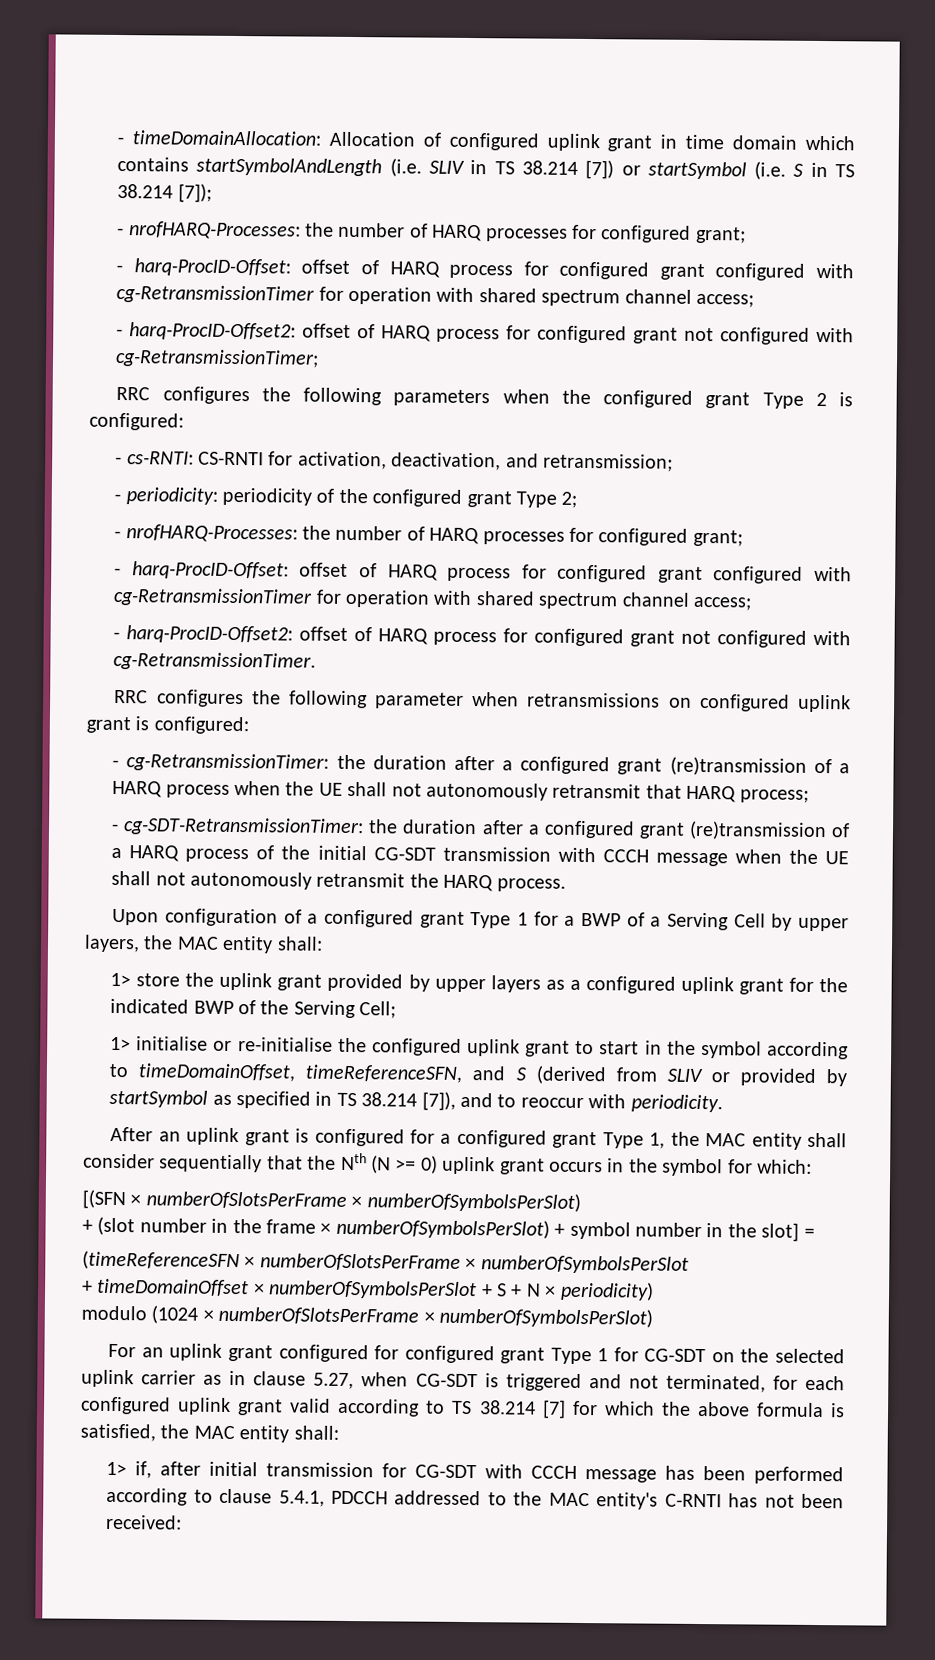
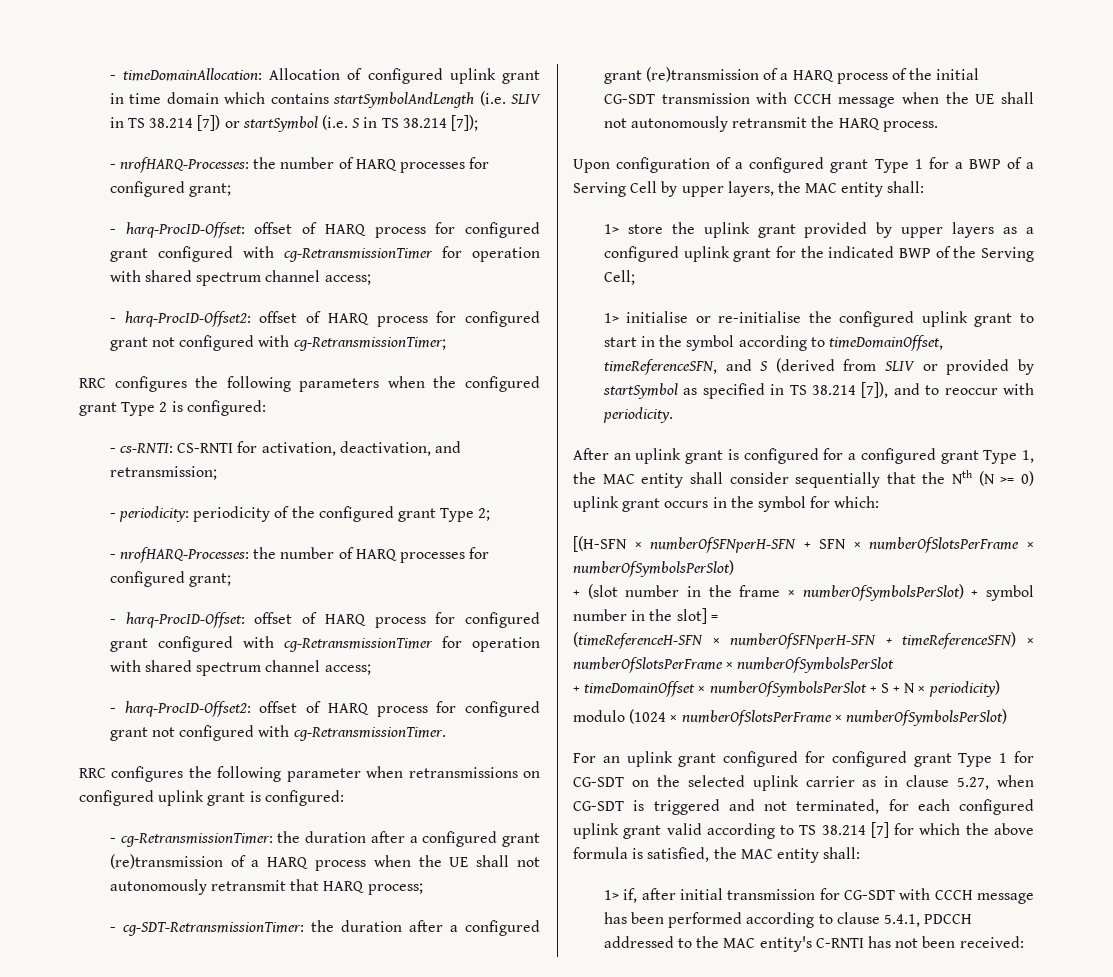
- [(SFN × numberOfSlotsPerFrame × numberOfSymbolsPerSlot)
+ [(H-SFN × numberOfSFNperH-SFN + SFN × numberOfSlotsPerFrame × numberOfSymbolsPerSlot)
- (timeReferenceSFN × numberOfSlotsPerFrame × numberOfSymbolsPerSlot
+ (timeReferenceH-SFN × numberOfSFNperH-SFN + timeReferenceSFN) × numberOfSlotsPerFrame × numberOfSymbolsPerSlot

